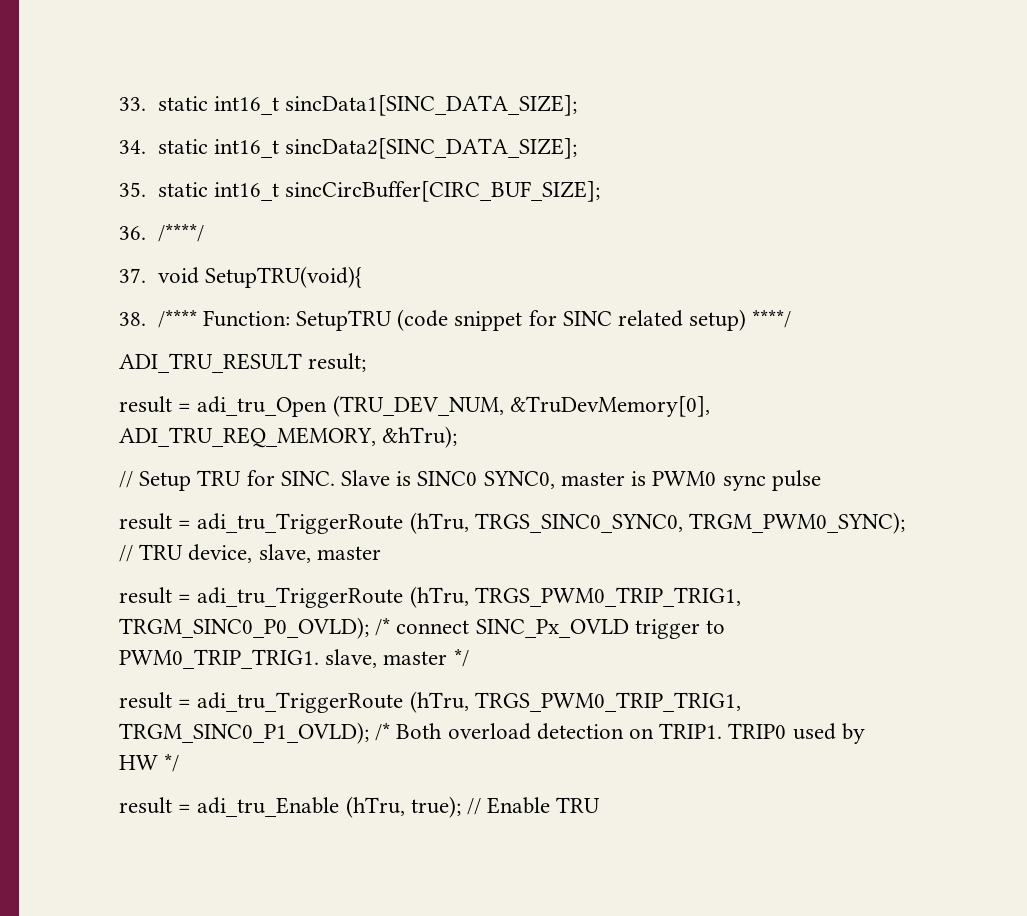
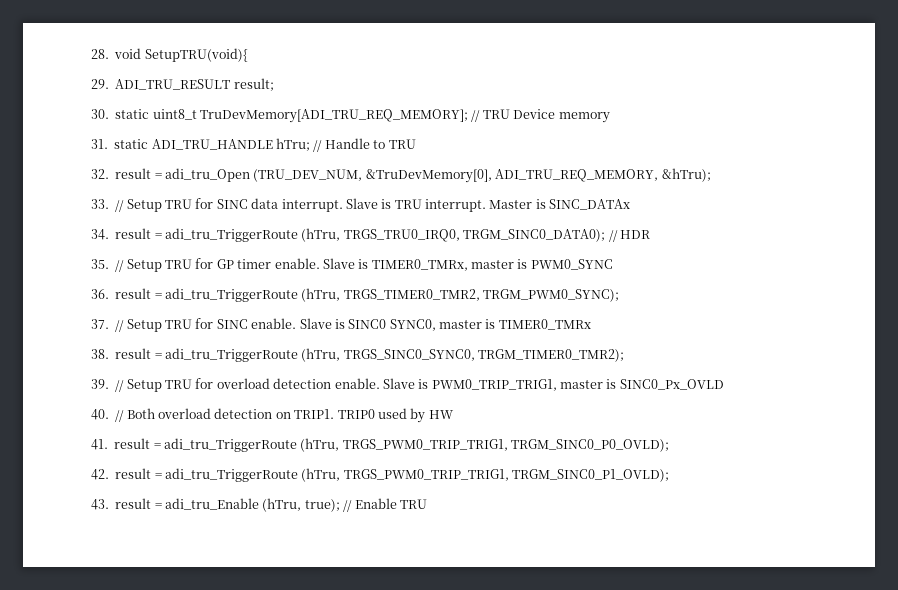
- 33. static int16_t sincData1[SINC_DATA_SIZE];
- 34. static int16_t sincData2[SINC_DATA_SIZE];
- 35. static int16_t sincCircBuffer[CIRC_BUF_SIZE];
- 36. /****/
- 37. void SetupTRU(void){
- 38. /**** Function: SetupTRU (code snippet for SINC related setup) ****/
- ADI_TRU_RESULT result;
- result = adi_tru_Open (TRU_DEV_NUM, &TruDevMemory[0], ADI_TRU_REQ_MEMORY, &hTru);
+ 28. void SetupTRU(void){
+ 29. ADI_TRU_RESULT result;
+ 30. static uint8_t TruDevMemory[ADI_TRU_REQ_MEMORY]; // TRU Device memory
+ 31. static ADI_TRU_HANDLE hTru; // Handle to TRU
+ 32. result = adi_tru_Open (TRU_DEV_NUM, &TruDevMemory[0], ADI_TRU_REQ_MEMORY, &hTru);
- // Setup TRU for SINC.
+ 33. // Setup TRU for SINC data interrupt. Slave is TRU interrupt. Master is SINC_DATAx
+ 34. result = adi_tru_TriggerRoute (hTru, TRGS_TRU0_IRQ0, TRGM_SINC0_DATA0); // HDR
+ 35. // Setup TRU for GP timer enable. Slave is TIMER0_TMRx, master is PWM0_SYNC
+ 36. result = adi_tru_TriggerRoute (hTru, TRGS_TIMER0_TMR2, TRGM_PWM0_SYNC);
+ 37. // Setup TRU for SINC enable.
- Slave is SINC0 SYNC0, master is PWM0 sync pulse
- result = adi_tru_TriggerRoute (hTru, TRGS_SINC0_SYNC0, TRGM_PWM0_SYNC); // TRU device, slave, master
- result = adi_tru_TriggerRoute (hTru, TRGS_PWM0_TRIP_TRIG1, TRGM_SINC0_P0_OVLD); /* connect SINC_Px_OVLD trigger to PWM0_TRIP_TRIG1. slave, master */
- result = adi_tru_TriggerRoute (hTru, TRGS_PWM0_TRIP_TRIG1, TRGM_SINC0_P1_OVLD); /* Both overload detection on TRIP1.
+ Slave is SINC0 SYNC0, master is TIMER0_TMRx
+ 38. result = adi_tru_TriggerRoute (hTru, TRGS_SINC0_SYNC0, TRGM_TIMER0_TMR2);
+ 39. // Setup TRU for overload detection enable. Slave is PWM0_TRIP_TRIG1, master is SINC0_Px_OVLD
+ 40. // Both overload detection on TRIP1.
- TRIP0 used by HW */
- result = adi_tru_Enable (hTru, true); // Enable TRU
+ TRIP0 used by HW
+ 41. result = adi_tru_TriggerRoute (hTru, TRGS_PWM0_TRIP_TRIG1, TRGM_SINC0_P0_OVLD);
+ 42. result = adi_tru_TriggerRoute (hTru, TRGS_PWM0_TRIP_TRIG1, TRGM_SINC0_P1_OVLD);
+ 43. result = adi_tru_Enable (hTru, true); // Enable TRU

